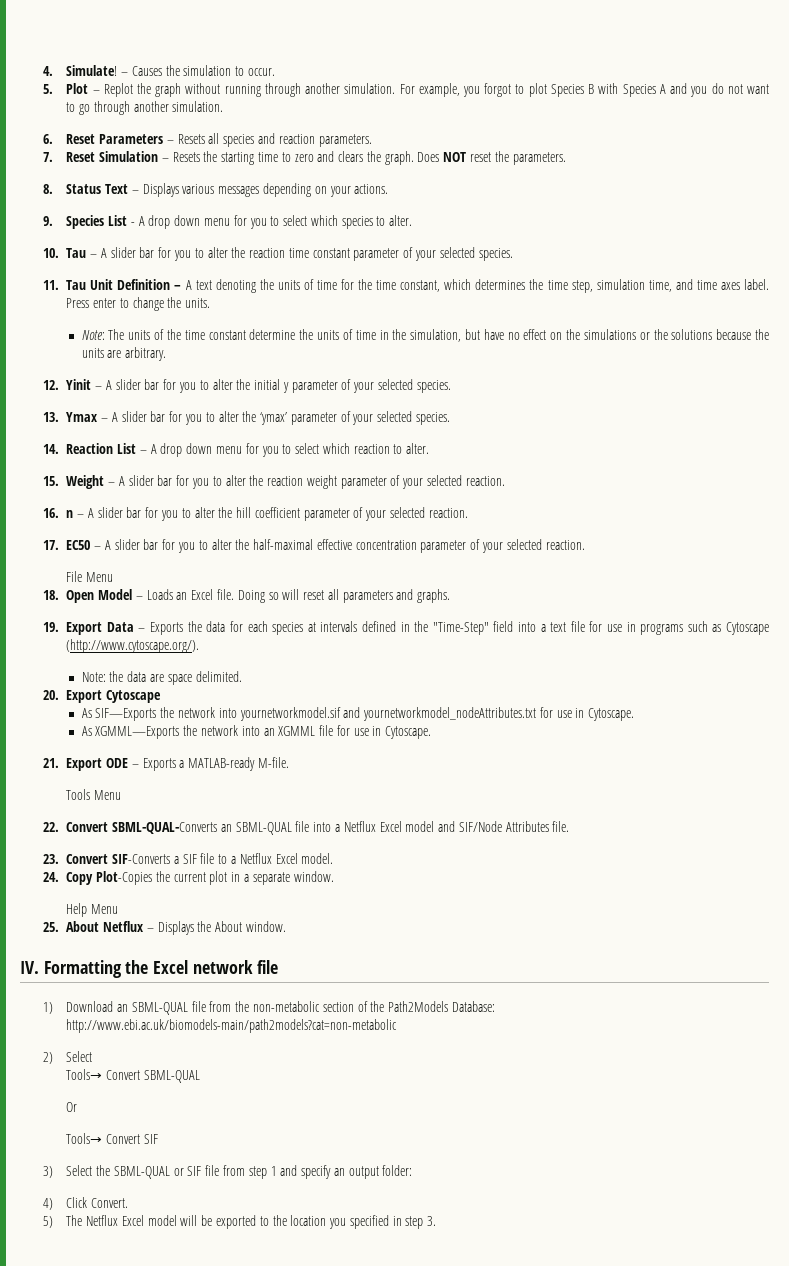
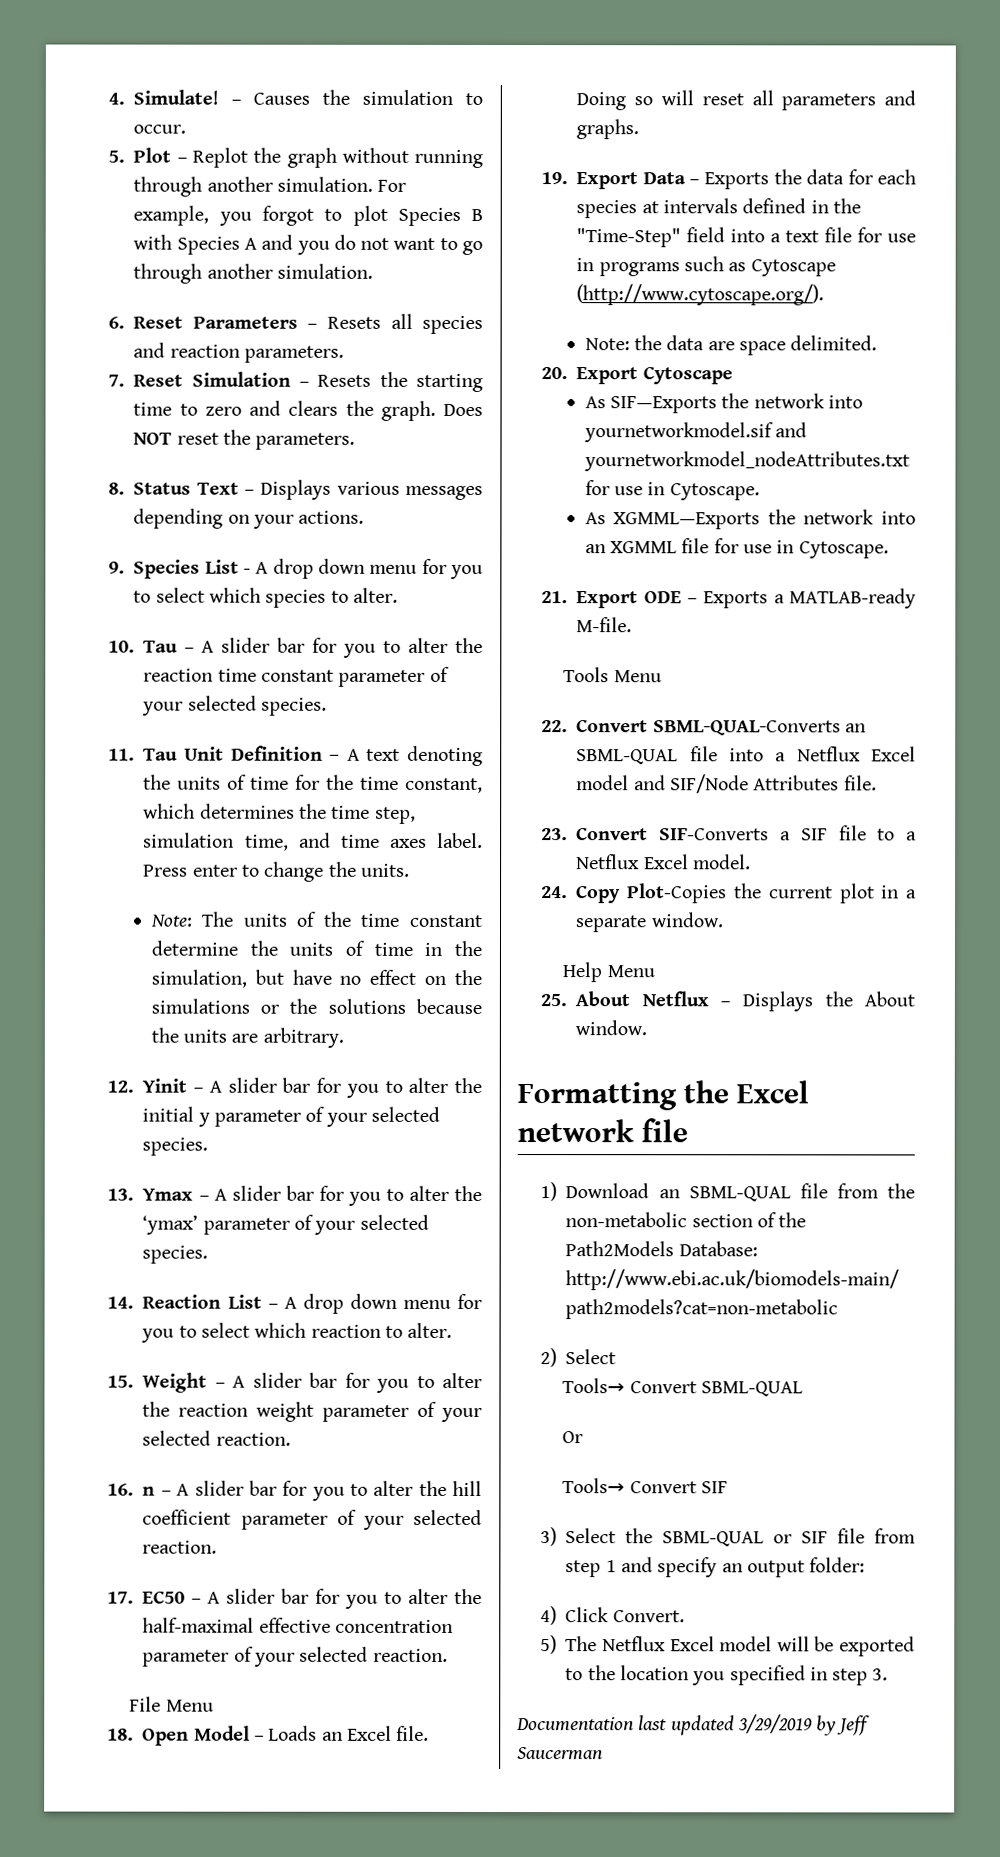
- IV. Formatting the Excel network file
+ Formatting the Excel network file
+ Documentation last updated 3/29/2019 by Jeff Saucerman

